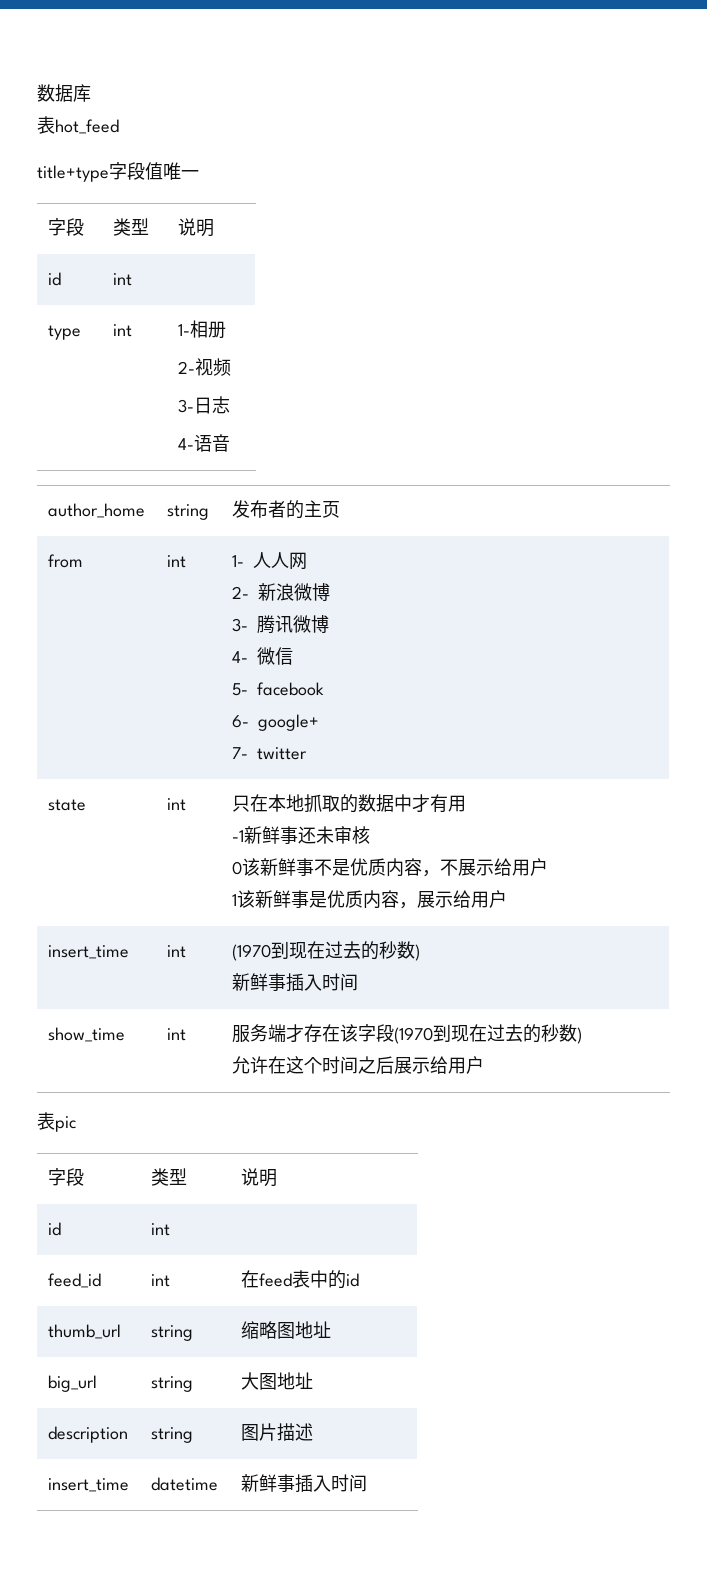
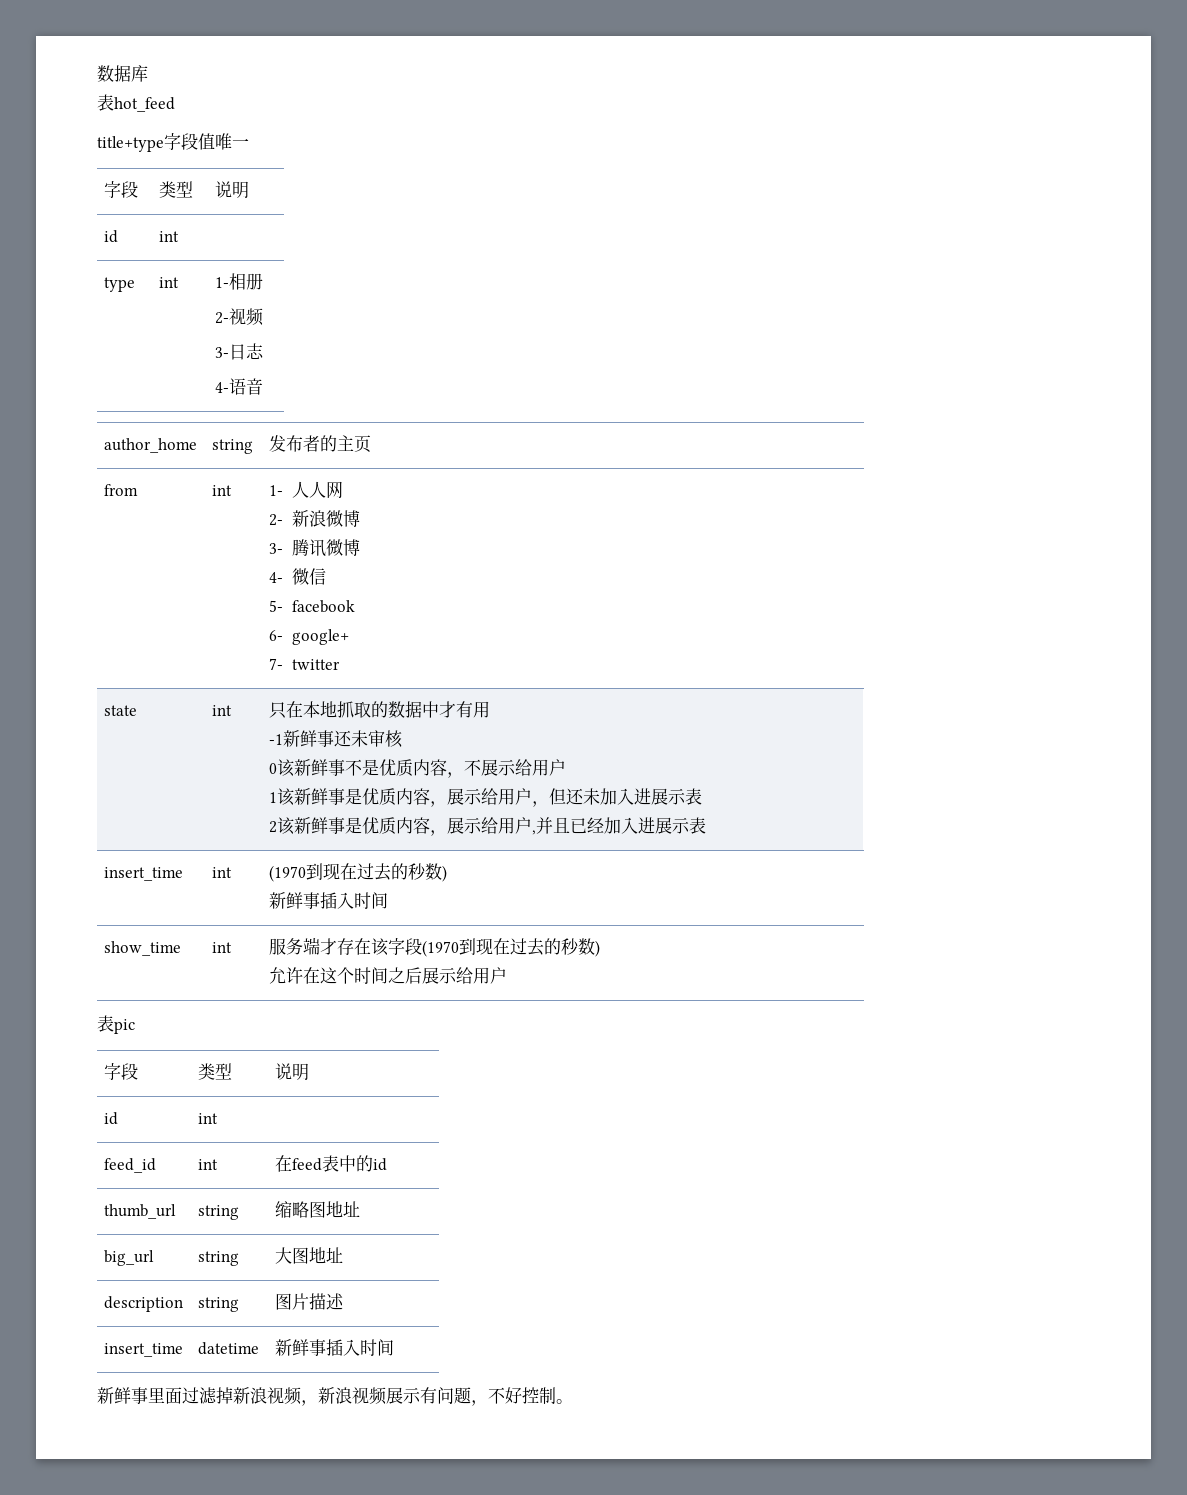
- 1该新鲜事是优质内容，展示给用户
+ 1该新鲜事是优质内容，展示给用户，但还未加入进展示表
+ 2该新鲜事是优质内容，展示给用户,并且已经加入进展示表
+ 新鲜事里面过滤掉新浪视频，新浪视频展示有问题，不好控制。

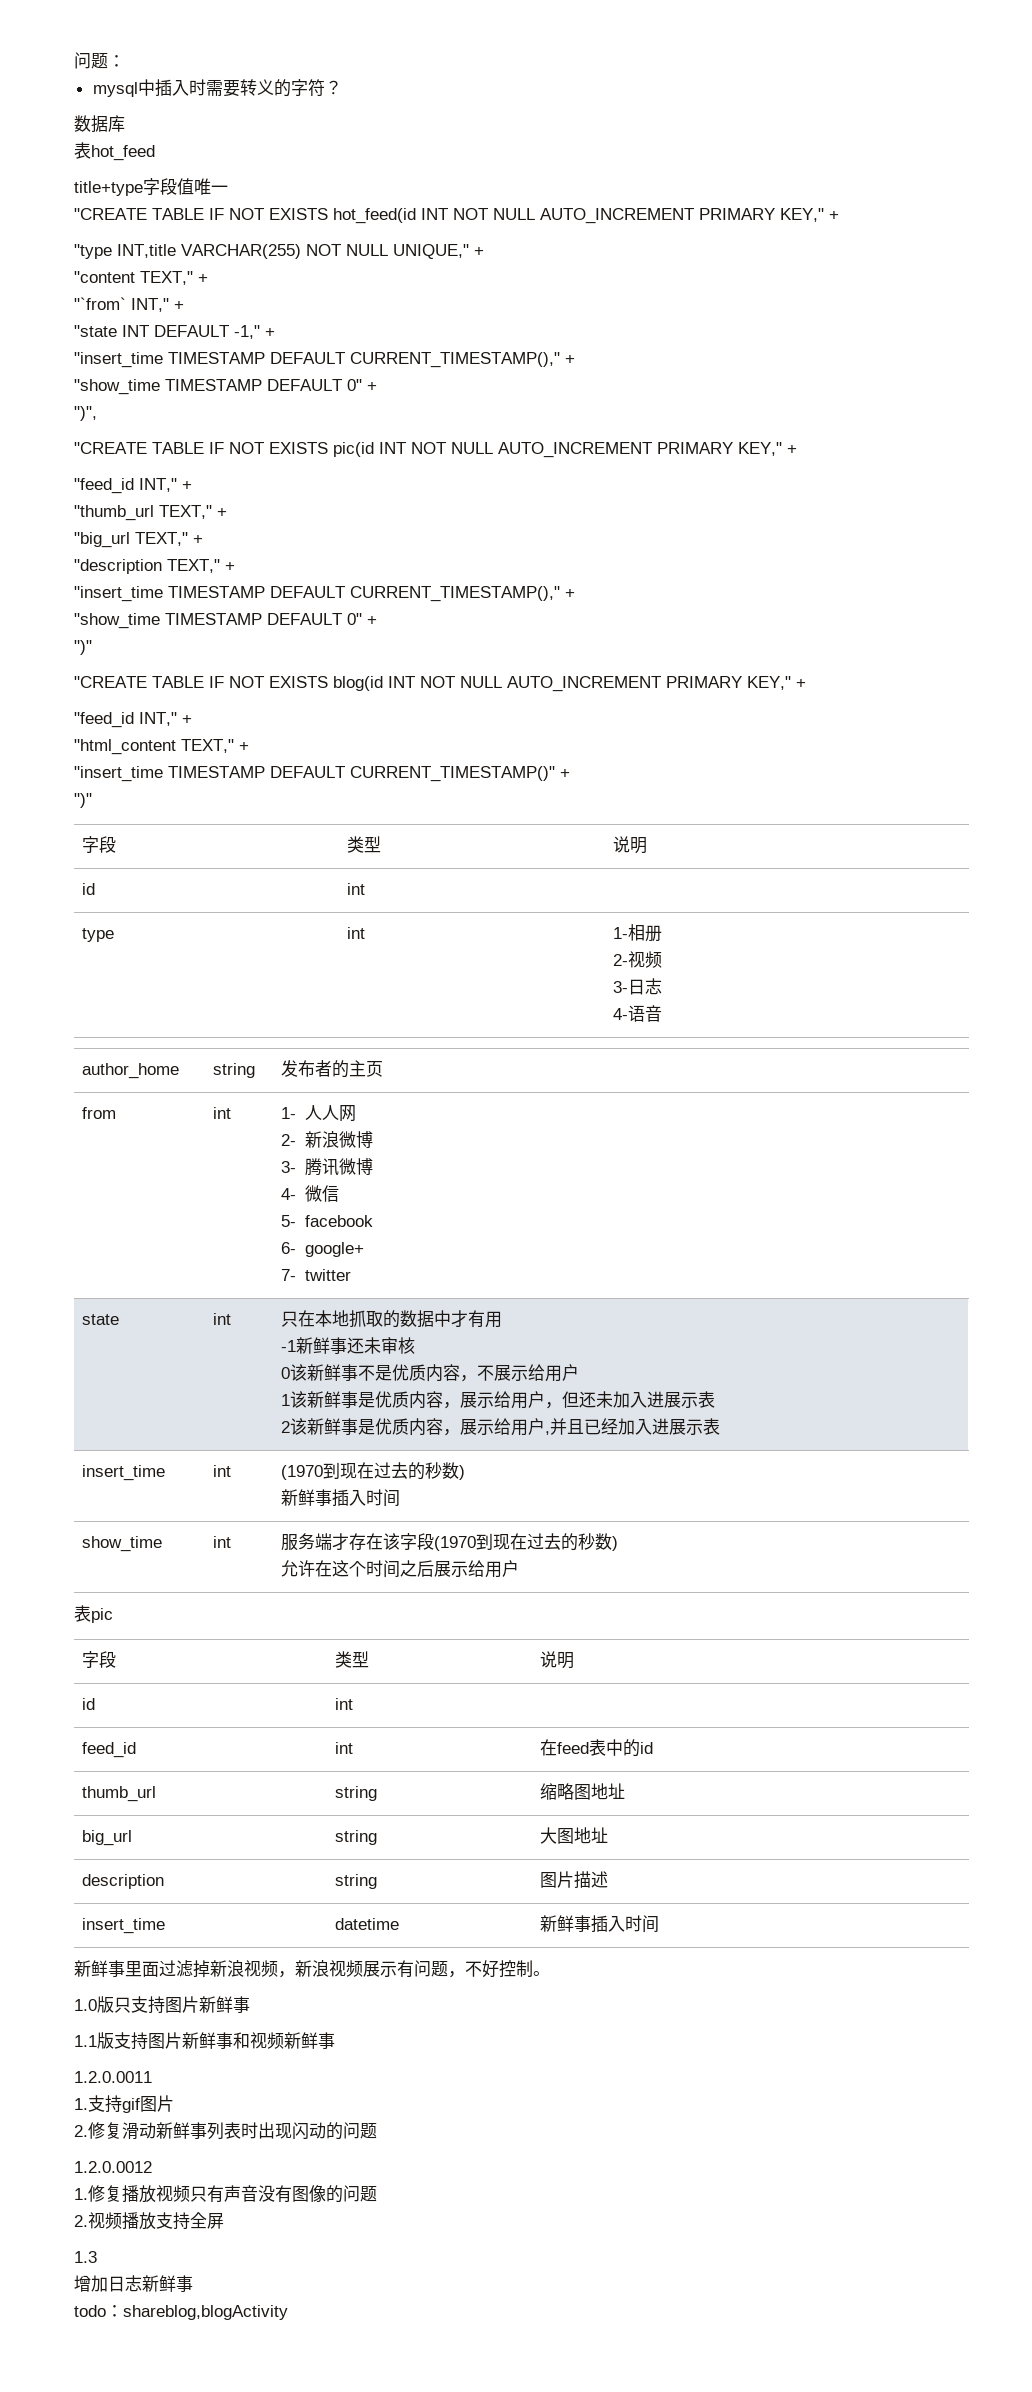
+ 问题：
+ mysql中插入时需要转义的字符？
+ "CREATE TABLE IF NOT EXISTS hot_feed(id INT NOT NULL AUTO_INCREMENT PRIMARY KEY," +
+ "type INT,title VARCHAR(255) NOT NULL UNIQUE," +
+ "content TEXT," +
+ "`from` INT," +
+ "state INT DEFAULT -1," +
+ "insert_time TIMESTAMP DEFAULT CURRENT_TIMESTAMP()," +
+ "show_time TIMESTAMP DEFAULT 0" +
+ ")",
+ "CREATE TABLE IF NOT EXISTS pic(id INT NOT NULL AUTO_INCREMENT PRIMARY KEY," +
+ "feed_id INT," +
+ "thumb_url TEXT," +
+ "big_url TEXT," +
+ "description TEXT," +
+ "insert_time TIMESTAMP DEFAULT CURRENT_TIMESTAMP()," +
+ "show_time TIMESTAMP DEFAULT 0" +
+ ")"
+ "CREATE TABLE IF NOT EXISTS blog(id INT NOT NULL AUTO_INCREMENT PRIMARY KEY," +
+ "feed_id INT," +
+ "html_content TEXT," +
+ "insert_time TIMESTAMP DEFAULT CURRENT_TIMESTAMP()" +
+ ")"
+ 1.0版只支持图片新鲜事
+ 1.1版支持图片新鲜事和视频新鲜事
+ 1.2.0.0011
+ 1.支持gif图片
+ 2.修复滑动新鲜事列表时出现闪动的问题
+ 1.2.0.0012
+ 1.修复播放视频只有声音没有图像的问题
+ 2.视频播放支持全屏
+ 1.3
+ 增加日志新鲜事
+ todo：shareblog,blogActivity

